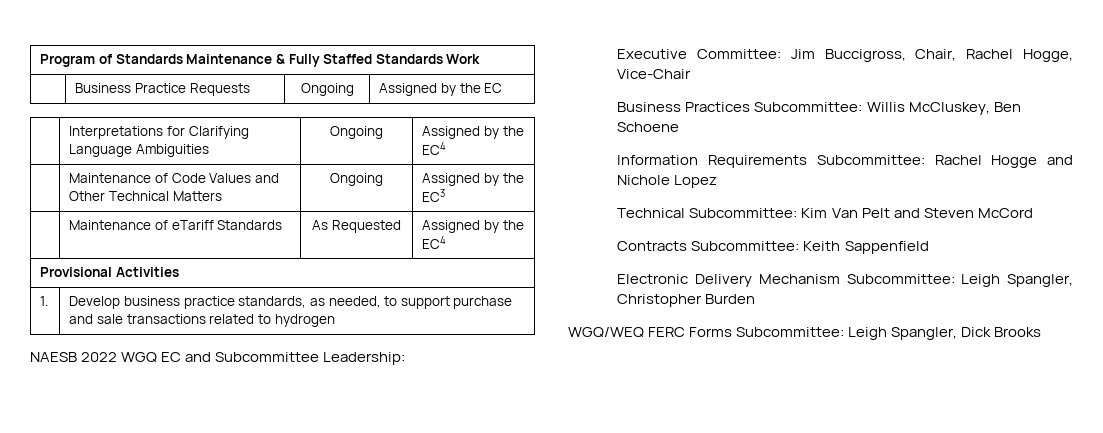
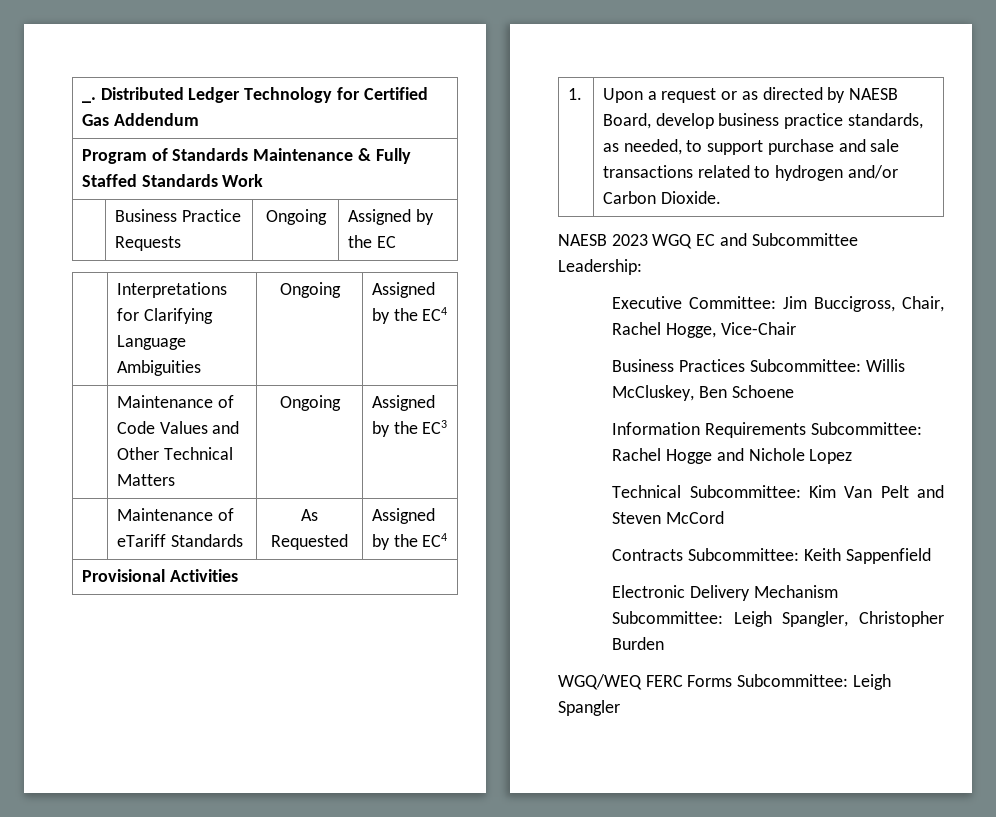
+ _. Distributed Ledger Technology for Certified Gas Addendum
- 1. | Develop business practice standards, as needed, to support purchase and sale transactions related to hydrogen
- NAESB 2022 WGQ EC and Subcommittee Leadership:
+ 1. | Upon a request or as directed by NAESB Board, develop business practice standards, as needed, to support purchase and sale transactions related to hydrogen and/or Carbon Dioxide.
+ NAESB 2023 WGQ EC and Subcommittee Leadership:
- WGQ/WEQ FERC Forms Subcommittee: Leigh Spangler, Dick Brooks
+ WGQ/WEQ FERC Forms Subcommittee: Leigh Spangler

